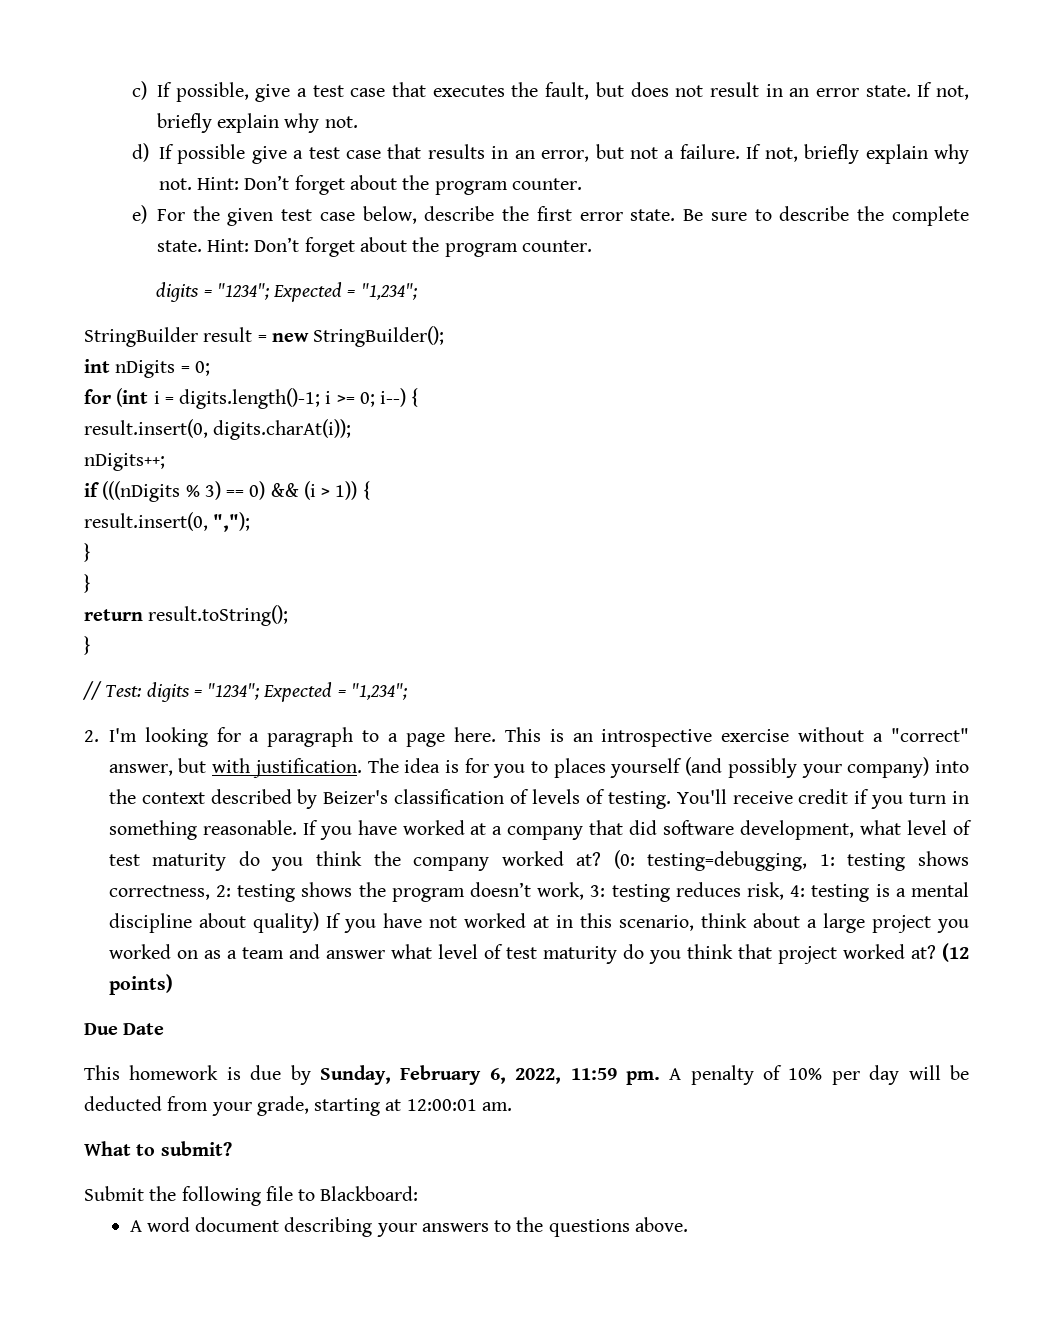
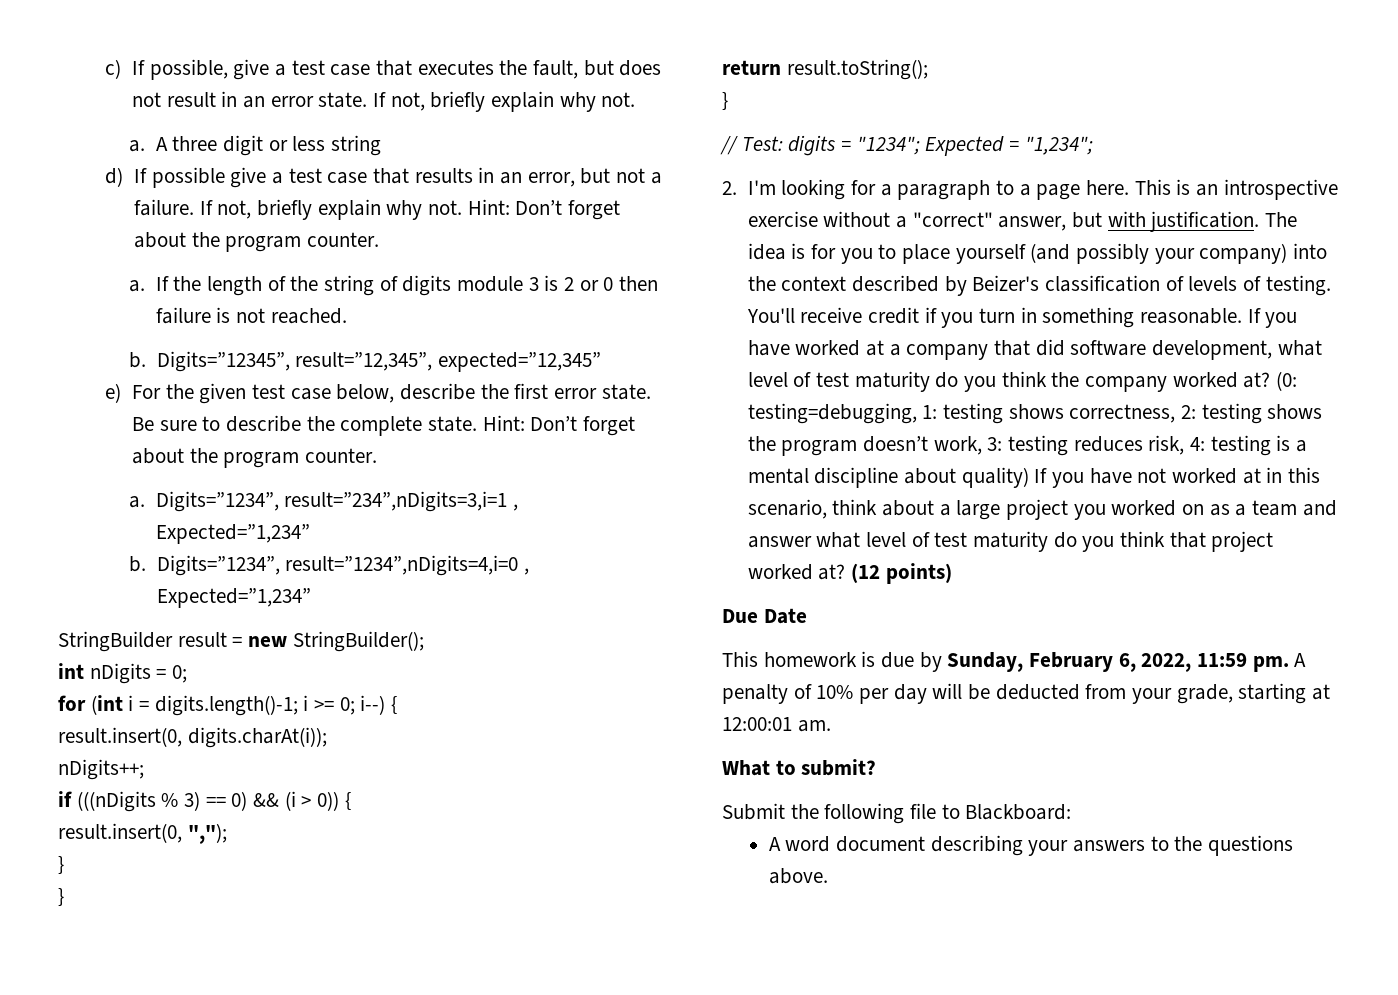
+ a. A three digit or less string
+ a. If the length of the string of digits module 3 is 2 or 0 then failure is not reached.
+ b. Digits=”12345”, result=”12,345”, expected=”12,345”
  Be sure to describe the complete state. Hint: Don’t forget about the program counter.
- digits = "1234"; Expected = "1,234";
+ a. Digits=”1234”, result=”234”,nDigits=3,i=1 , Expected=”1,234”
+ b. Digits=”1234”, result=”1234”,nDigits=4,i=0 , Expected=”1,234”
- if (((nDigits % 3) == 0) && (i > 1)) {
+ if (((nDigits % 3) == 0) && (i > 0)) {
- The idea is for you to places yourself (and possibly your company) into the context described by Beizer's classification of levels of testing.
+ The idea is for you to place yourself (and possibly your company) into the context described by Beizer's classification of levels of testing.

